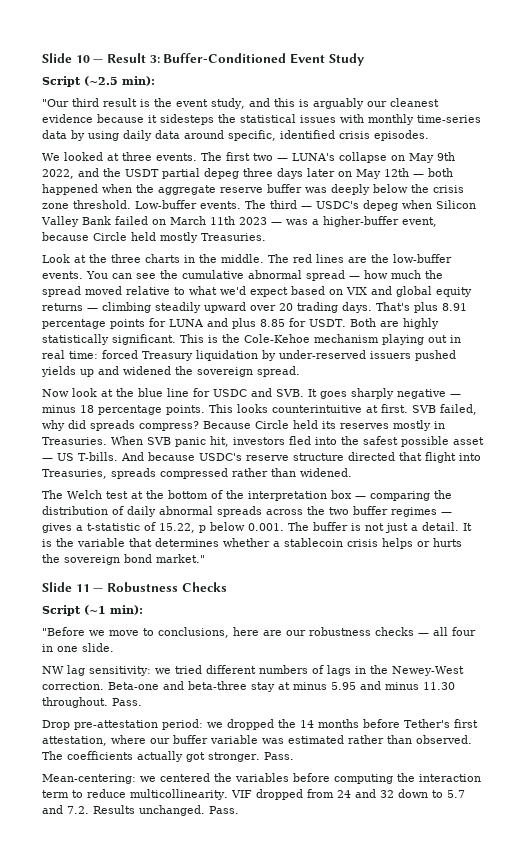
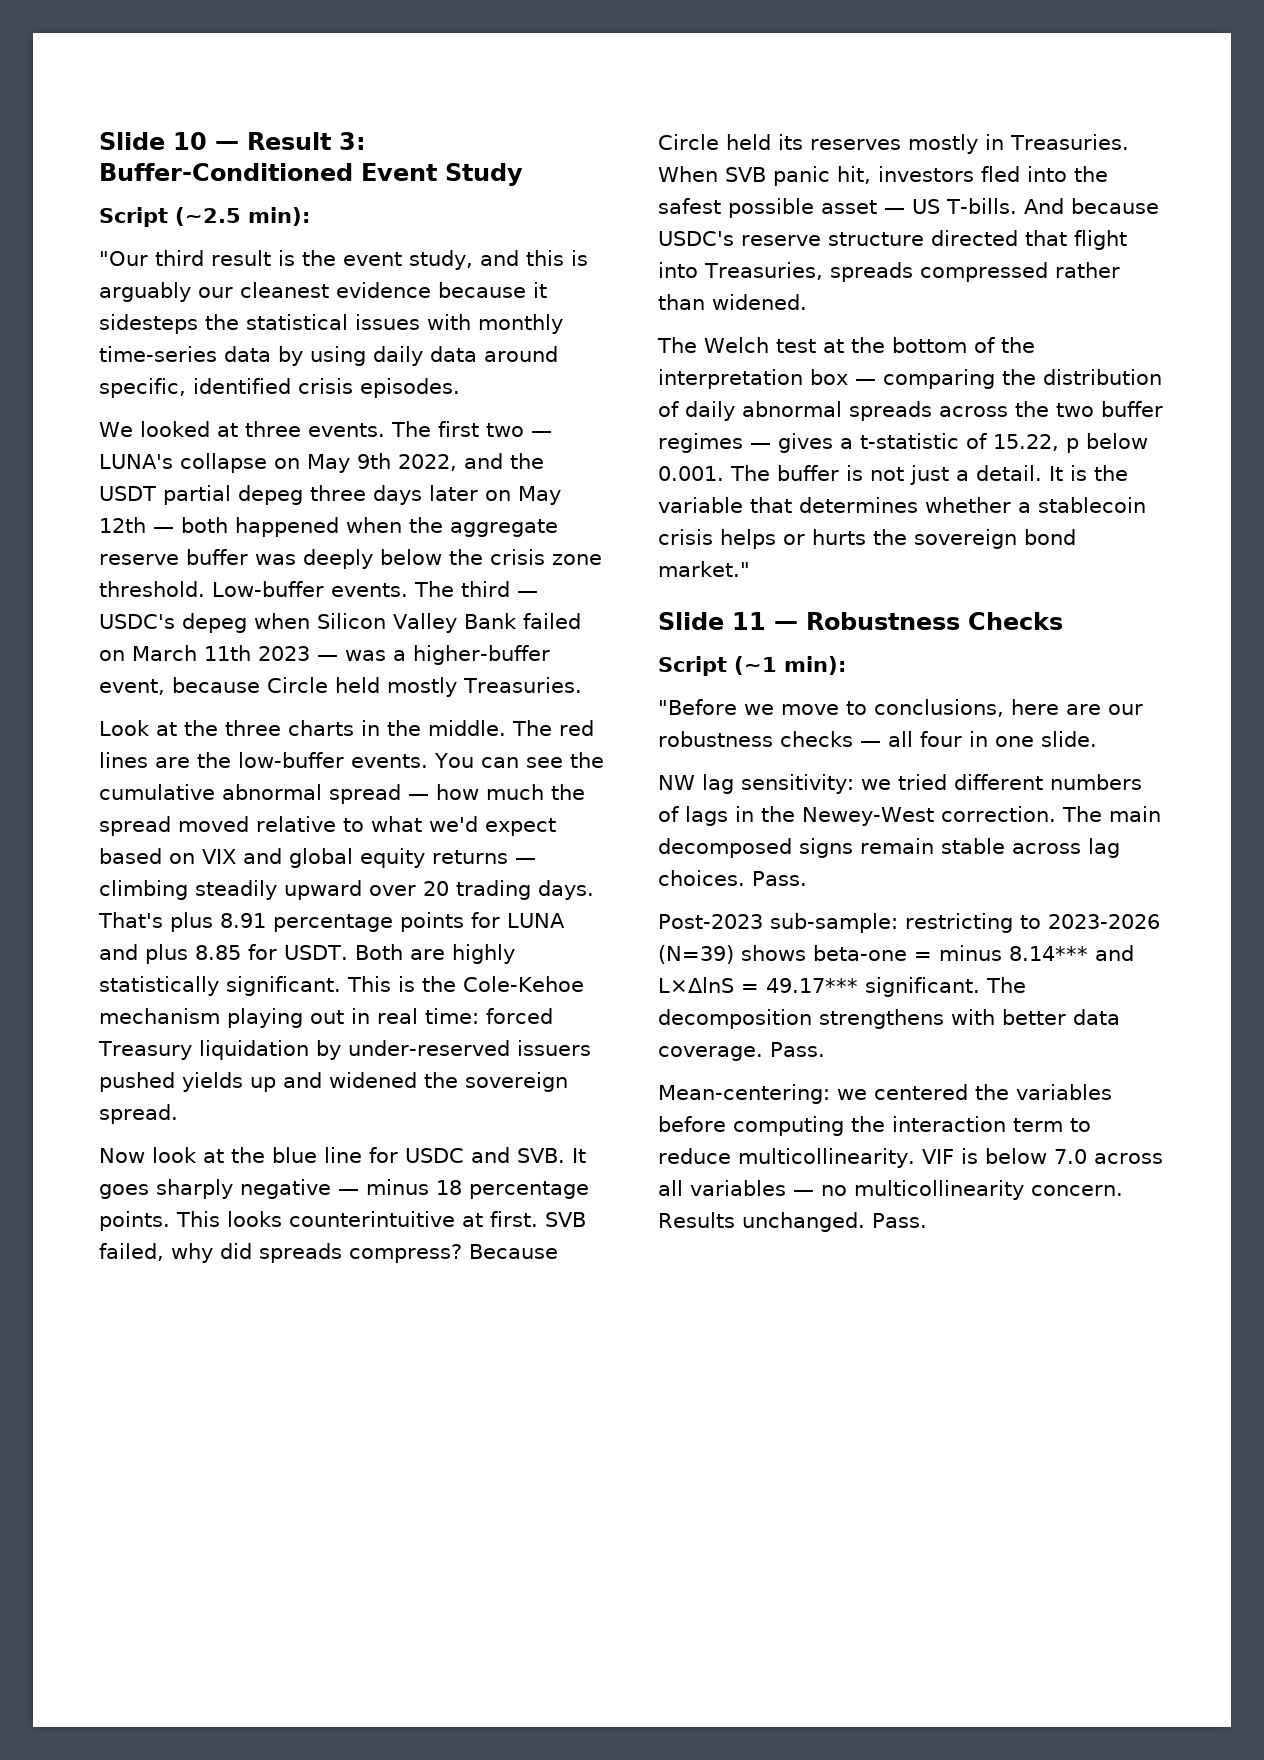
- Beta-one and beta-three stay at minus 5.95 and minus 11.30 throughout. Pass.
- Drop pre-attestation period: we dropped the 14 months before Tether's first attestation, where our buffer variable was estimated rather than observed. The coefficients actually got stronger.
+ The main decomposed signs remain stable across lag choices. Pass.
+ Post-2023 sub-sample: restricting to 2023-2026 (N=39) shows beta-one = minus 8.14*** and L×ΔlnS = 49.17*** significant. The decomposition strengthens with better data coverage.
- VIF dropped from 24 and 32 down to 5.7 and 7.2. Results unchanged.
+ VIF is below 7.0 across all variables — no multicollinearity concern. Results unchanged.

